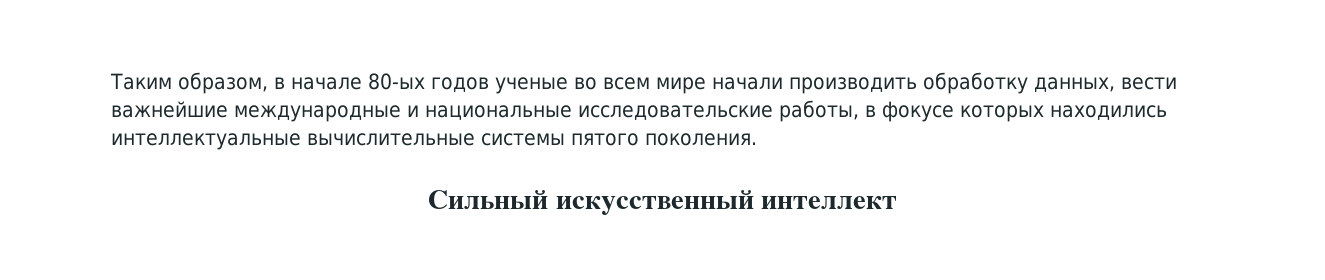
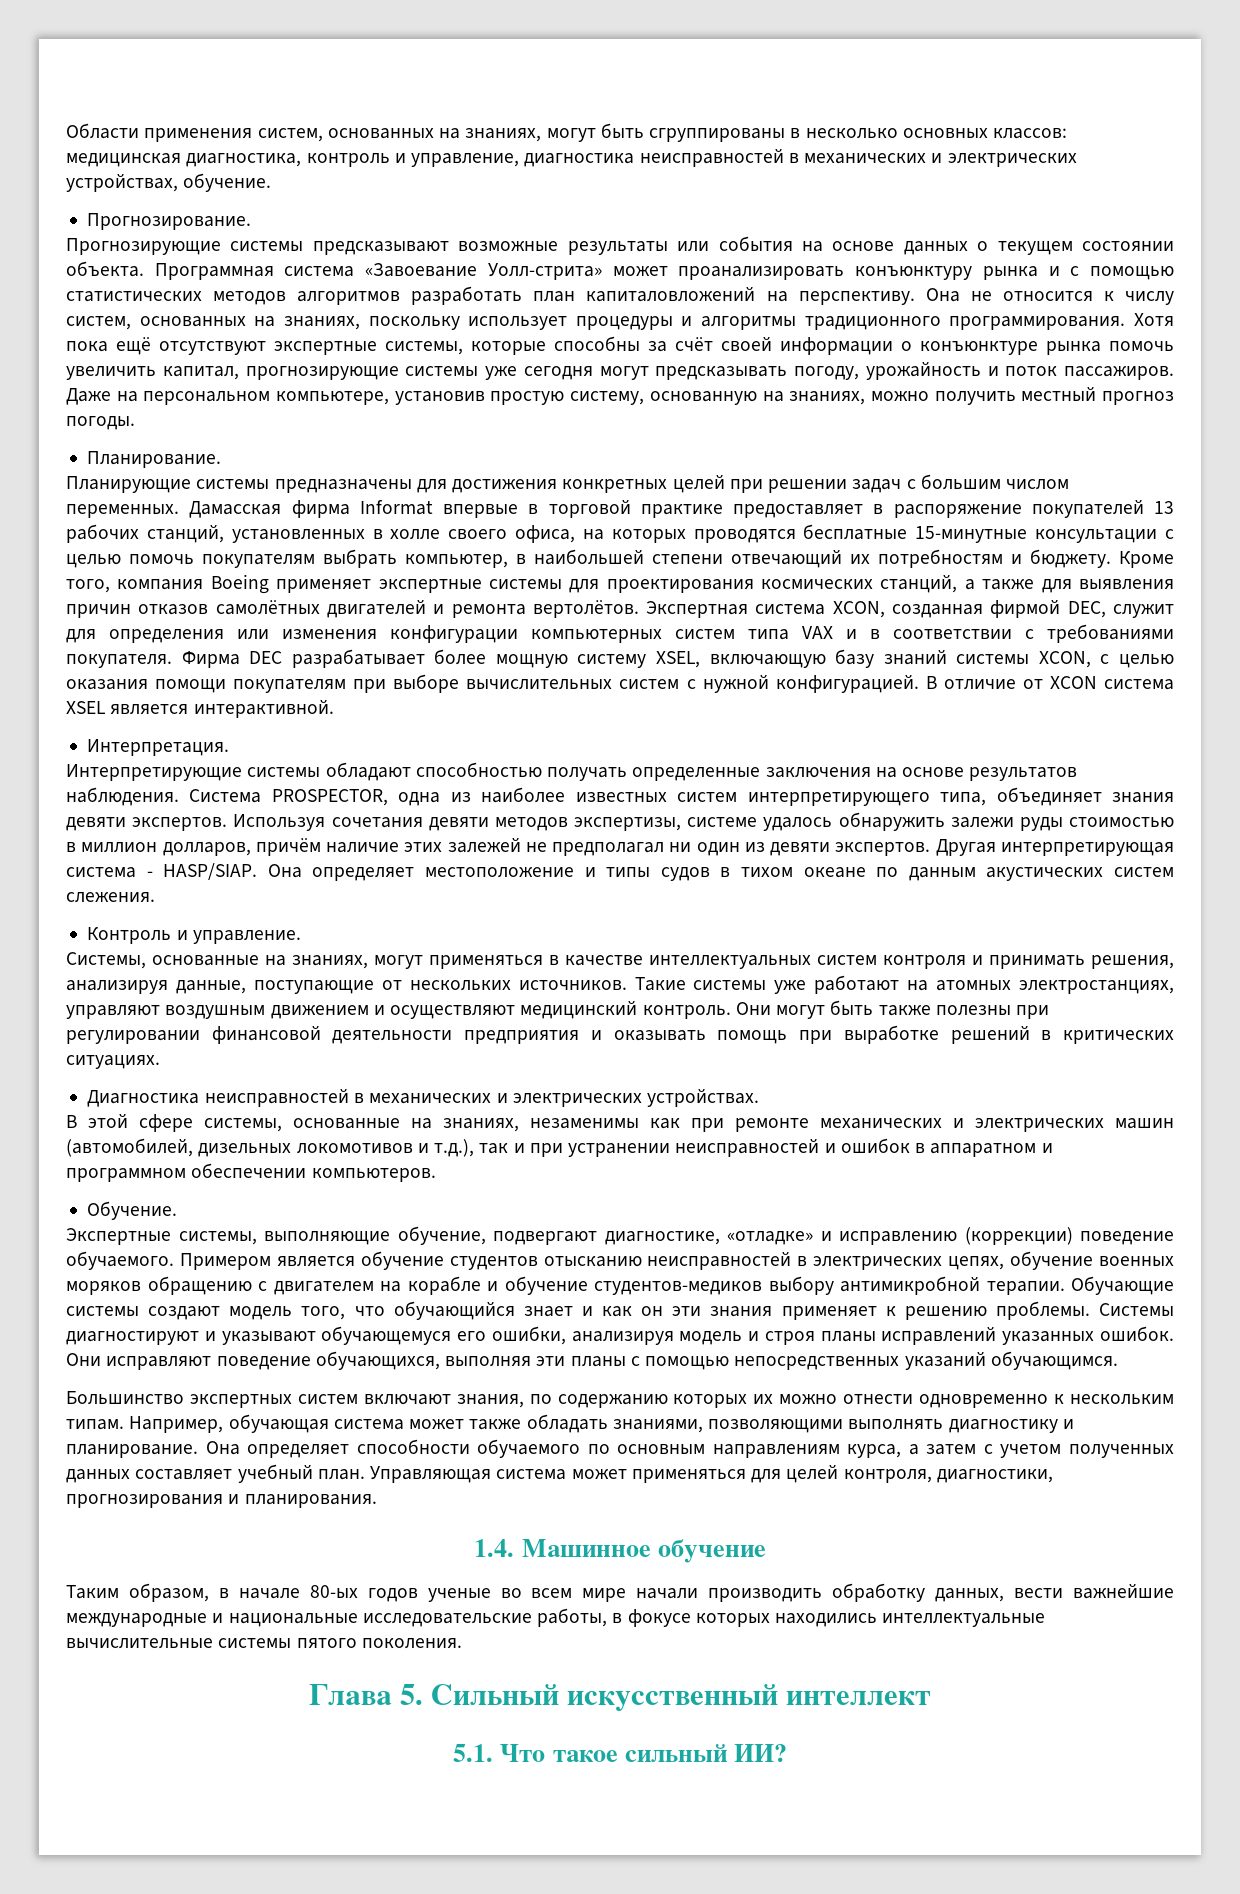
+ Области применения систем, основанных на знаниях, могут быть сгруппированы в несколько основных классов: медицинская диагностика, контроль и управление, диагностика неисправностей в механических и электрических устройствах, обучение.
+ Прогнозирование.
+ Прогнозирующие системы предсказывают возможные результаты или события на основе данных о текущем состоянии объекта. Программная система «Завоевание Уолл-стрита» может проанализировать конъюнктуру рынка и с помощью статистических методов алгоритмов разработать план капиталовложений на перспективу. Она не относится к числу систем, основанных на знаниях, поскольку использует процедуры и алгоритмы традиционного программирования. Хотя пока ещё отсутствуют экспертные системы, которые способны за счёт своей информации о конъюнктуре рынка помочь увеличить капитал, прогнозирующие системы уже сегодня могут предсказывать погоду, урожайность и поток пассажиров. Даже на персональном компьютере, установив простую систему, основанную на знаниях, можно получить местный прогноз погоды.
+ Планирование.
+ Планирующие системы предназначены для достижения конкретных целей при решении задач с большим числом переменных. Дамасская фирма Informat впервые в торговой практике предоставляет в распоряжение покупателей 13 рабочих станций, установленных в холле своего офиса, на которых проводятся бесплатные 15-минутные консультации с целью помочь покупателям выбрать компьютер, в наибольшей степени отвечающий их потребностям и бюджету. Кроме того, компания Boeing применяет экспертные системы для проектирования космических станций, а также для выявления причин отказов самолётных двигателей и ремонта вертолётов. Экспертная система XCON, созданная фирмой DEC, служит для определения или изменения конфигурации компьютерных систем типа VAX и в соответствии с требованиями покупателя. Фирма DEC разрабатывает более мощную систему XSEL, включающую базу знаний системы XCON, с целью оказания помощи покупателям при выборе вычислительных систем с нужной конфигурацией. В отличие от XCON система XSEL является интерактивной.
+ Интерпретация.
+ Интерпретирующие системы обладают способностью получать определенные заключения на основе результатов наблюдения. Система PROSPECTOR, одна из наиболее известных систем интерпретирующего типа, объединяет знания девяти экспертов. Используя сочетания девяти методов экспертизы, системе удалось обнаружить залежи руды стоимостью в миллион долларов, причём наличие этих залежей не предполагал ни один из девяти экспертов. Другая интерпретирующая система - HASP/SIAP. Она определяет местоположение и типы судов в тихом океане по данным акустических систем слежения.
+ Контроль и управление.
+ Системы, основанные на знаниях, могут применяться в качестве интеллектуальных систем контроля и принимать решения, анализируя данные, поступающие от нескольких источников. Такие системы уже работают на атомных электростанциях, управляют воздушным движением и осуществляют медицинский контроль. Они могут быть также полезны при регулировании финансовой деятельности предприятия и оказывать помощь при выработке решений в критических ситуациях.
+ Диагностика неисправностей в механических и электрических устройствах.
+ В этой сфере системы, основанные на знаниях, незаменимы как при ремонте механических и электрических машин (автомобилей, дизельных локомотивов и т.д.), так и при устранении неисправностей и ошибок в аппаратном и программном обеспечении компьютеров.
+ Обучение.
+ Экспертные системы, выполняющие обучение, подвергают диагностике, «отладке» и исправлению (коррекции) поведение обучаемого. Примером является обучение студентов отысканию неисправностей в электрических цепях, обучение военных моряков обращению с двигателем на корабле и обучение студентов-медиков выбору антимикробной терапии. Обучающие системы создают модель того, что обучающийся знает и как он эти знания применяет к решению проблемы. Системы диагностируют и указывают обучающемуся его ошибки, анализируя модель и строя планы исправлений указанных ошибок. Они исправляют поведение обучающихся, выполняя эти планы с помощью непосредственных указаний обучающимся.
+ Большинство экспертных систем включают знания, по содержанию которых их можно отнести одновременно к нескольким типам. Например, обучающая система может также обладать знаниями, позволяющими выполнять диагностику и планирование. Она определяет способности обучаемого по основным направлениям курса, а затем с учетом полученных данных составляет учебный план. Управляющая система может применяться для целей контроля, диагностики, прогнозирования и планирования.
+ 1.4. Машинное обучение
- Сильный искусственный интеллект
+ Глава 5. Сильный искусственный интеллект
+ 5.1. Что такое сильный ИИ?

